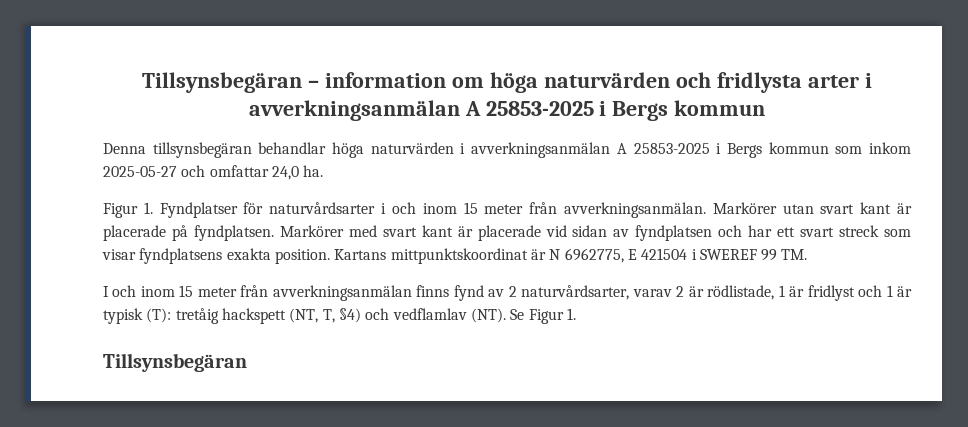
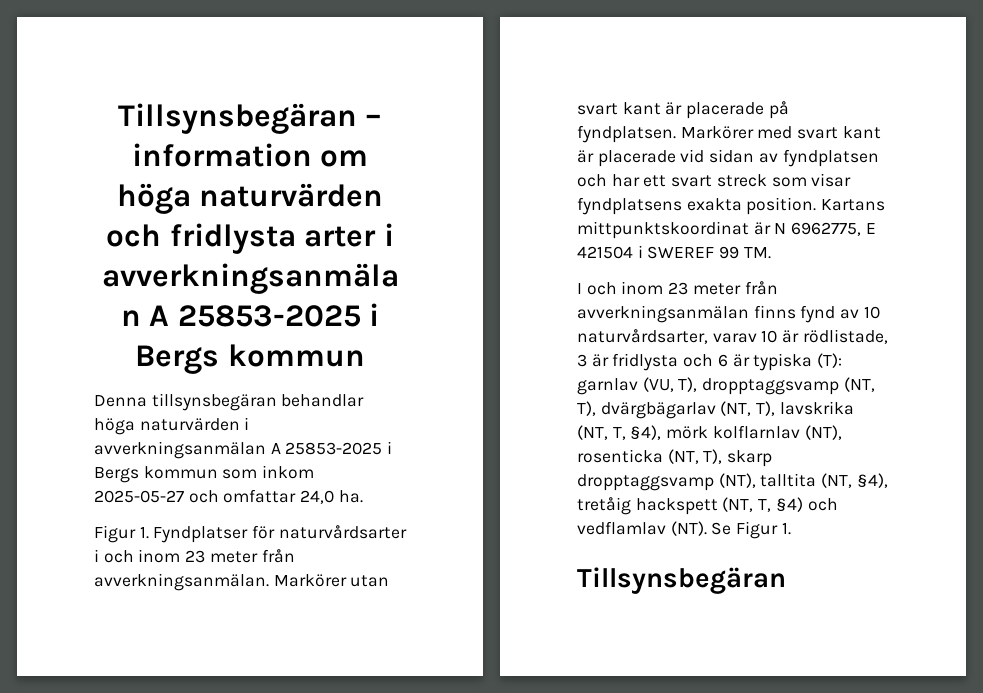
- Figur 1. Fyndplatser för naturvårdsarter i och inom 15 meter från avverkningsanmälan.
+ Figur 1. Fyndplatser för naturvårdsarter i och inom 23 meter från avverkningsanmälan.
- I och inom 15 meter från avverkningsanmälan finns fynd av 2 naturvårdsarter, varav 2 är rödlistade, 1 är fridlyst och 1 är typisk (T): tretåig hackspett (NT, T, §4) och vedflamlav (NT). Se Figur 1.
+ I och inom 23 meter från avverkningsanmälan finns fynd av 10 naturvårdsarter, varav 10 är rödlistade, 3 är fridlysta och 6 är typiska (T): garnlav (VU, T), dropptaggsvamp (NT, T), dvärgbägarlav (NT, T), lavskrika (NT, T, §4), mörk kolflarnlav (NT), rosenticka (NT, T), skarp dropptaggsvamp (NT), talltita (NT, §4), tretåig hackspett (NT, T, §4) och vedflamlav (NT). Se Figur 1.

